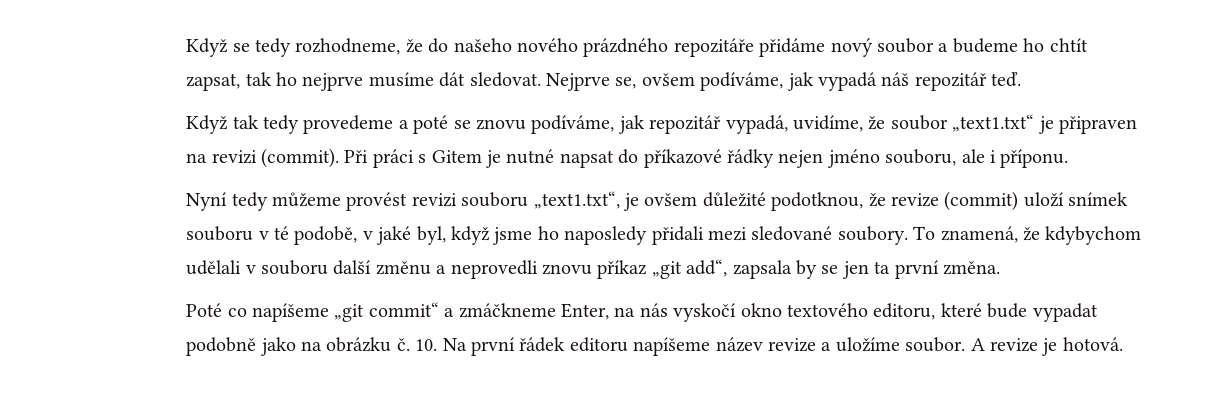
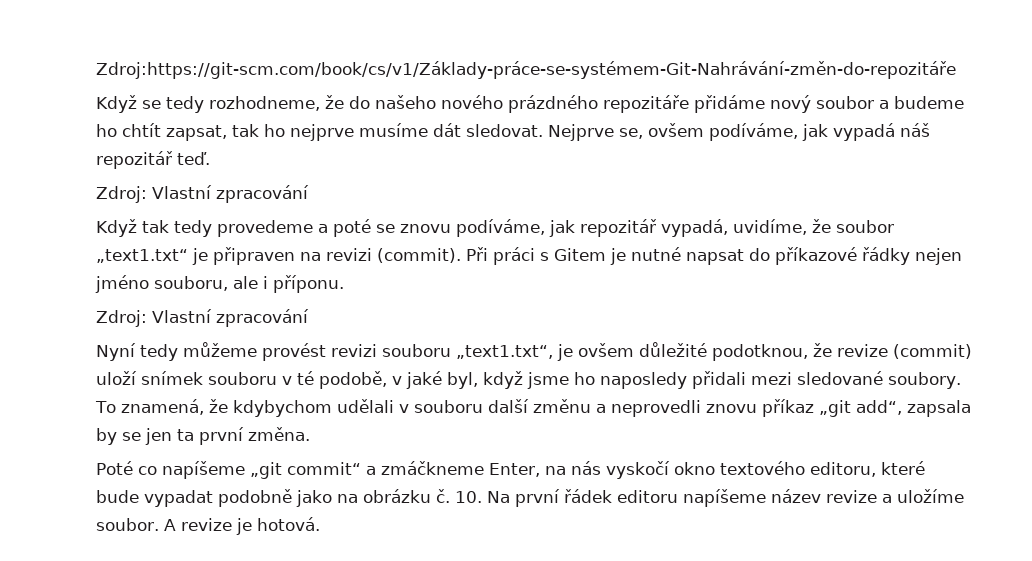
+ Zdroj:https://git-scm.com/book/cs/v1/Základy-práce-se-systémem-Git-Nahrávání-změn-do-repozitáře
  Nejprve se, ovšem podíváme, jak vypadá náš repozitář teď.
+ Zdroj: Vlastní zpracování
  Při práci s Gitem je nutné napsat do příkazové řádky nejen jméno souboru, ale i příponu.
+ Zdroj: Vlastní zpracování

